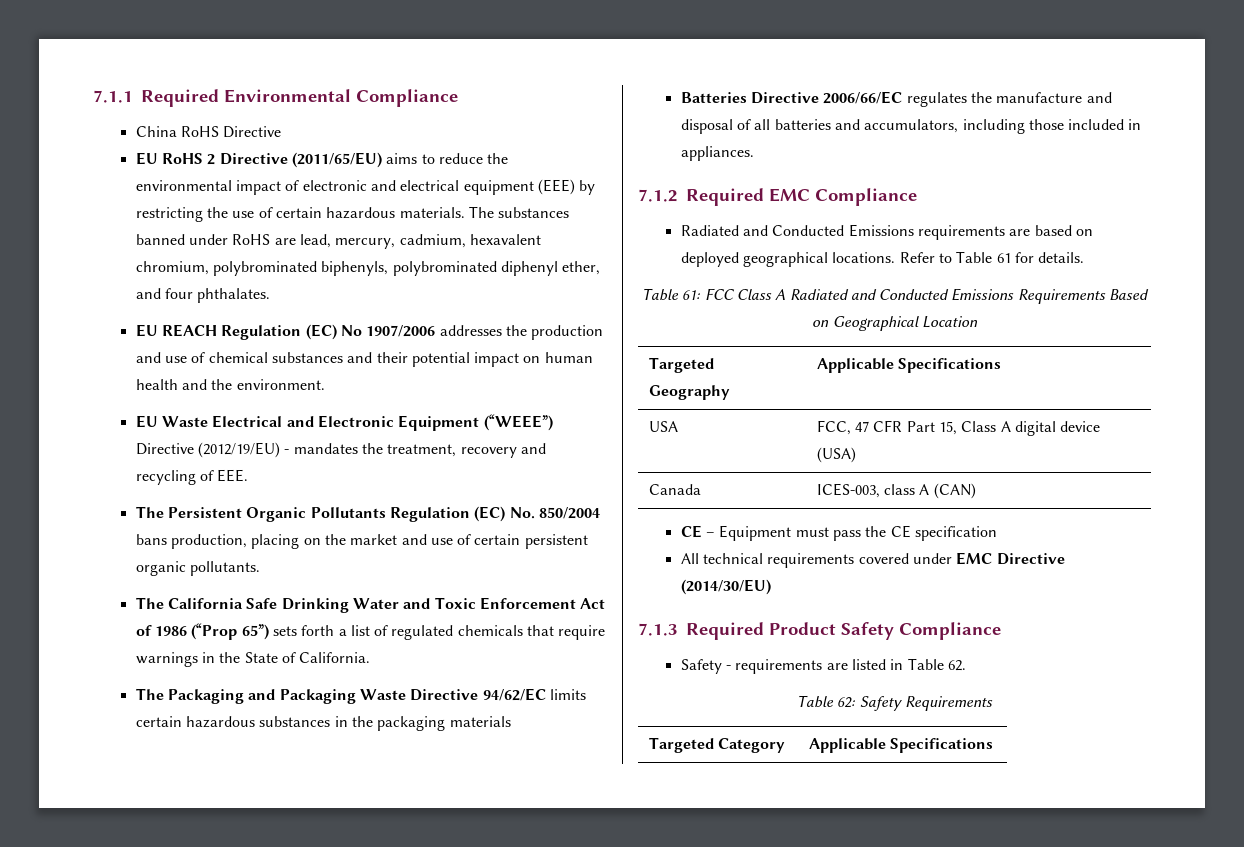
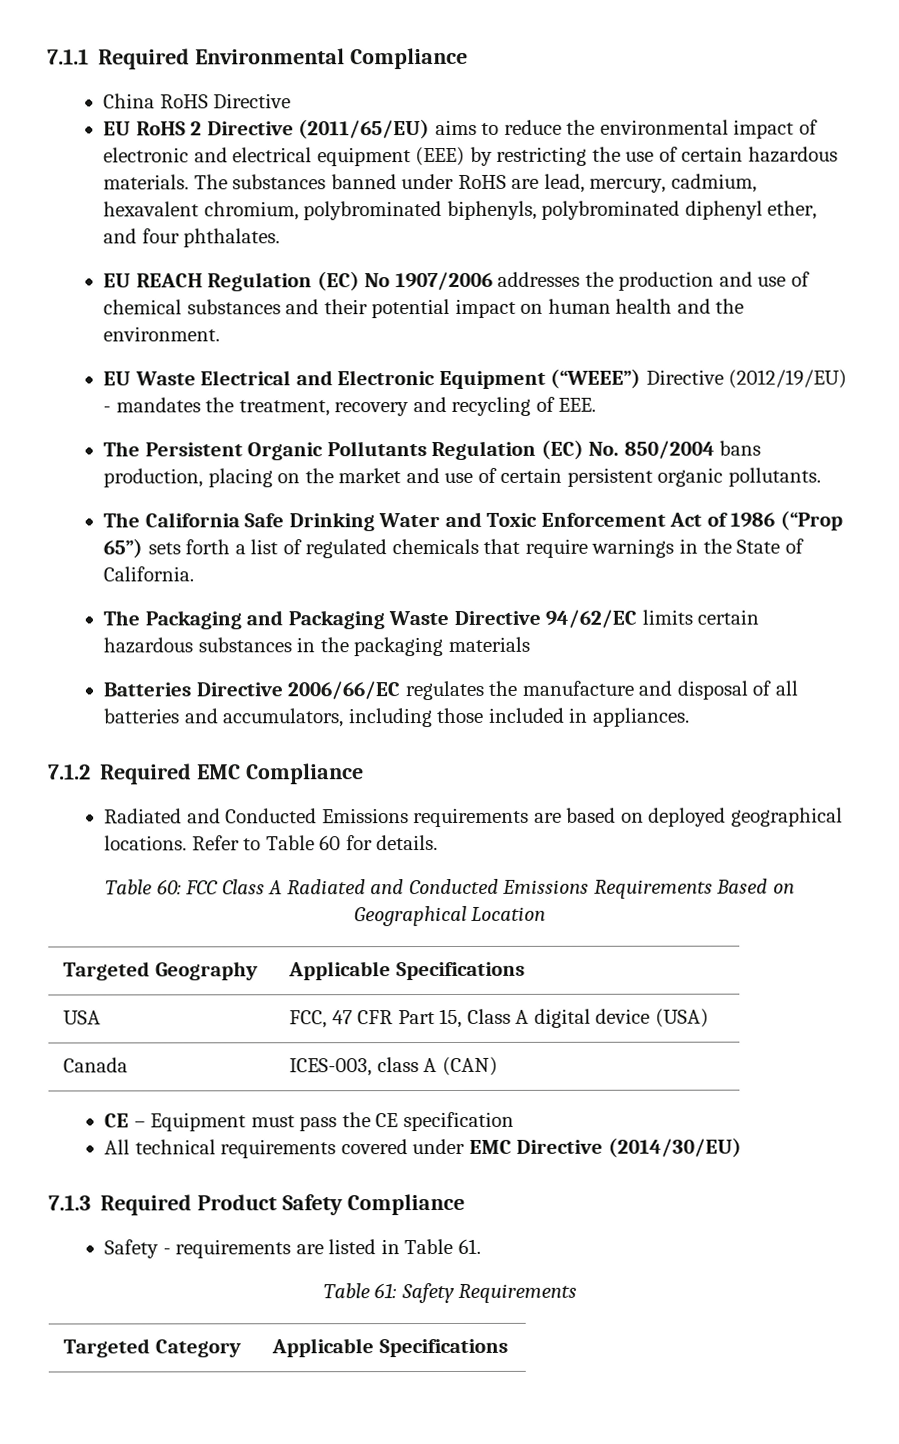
- Refer to Table 61 for details.
+ Refer to Table 60 for details.
- Table 61: FCC Class A Radiated and Conducted Emissions Requirements Based on Geographical Location
+ Table 60: FCC Class A Radiated and Conducted Emissions Requirements Based on Geographical Location
- Safety - requirements are listed in Table 62.
- Table 62: Safety Requirements
+ Safety - requirements are listed in Table 61.
+ Table 61: Safety Requirements

